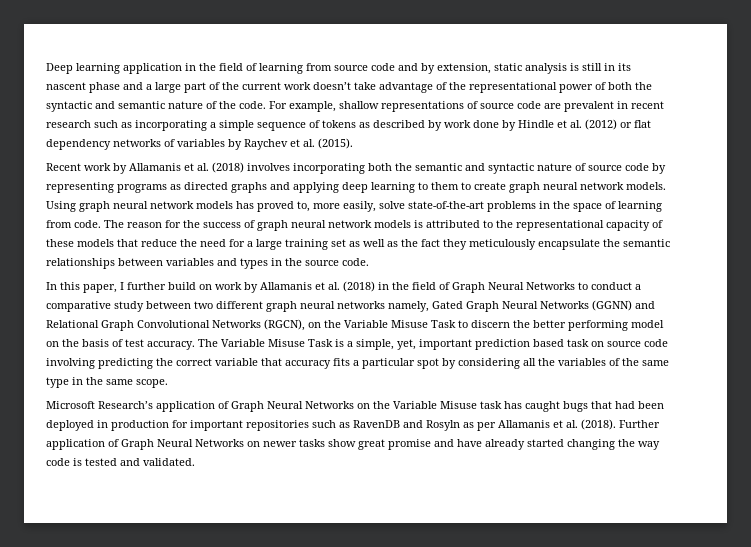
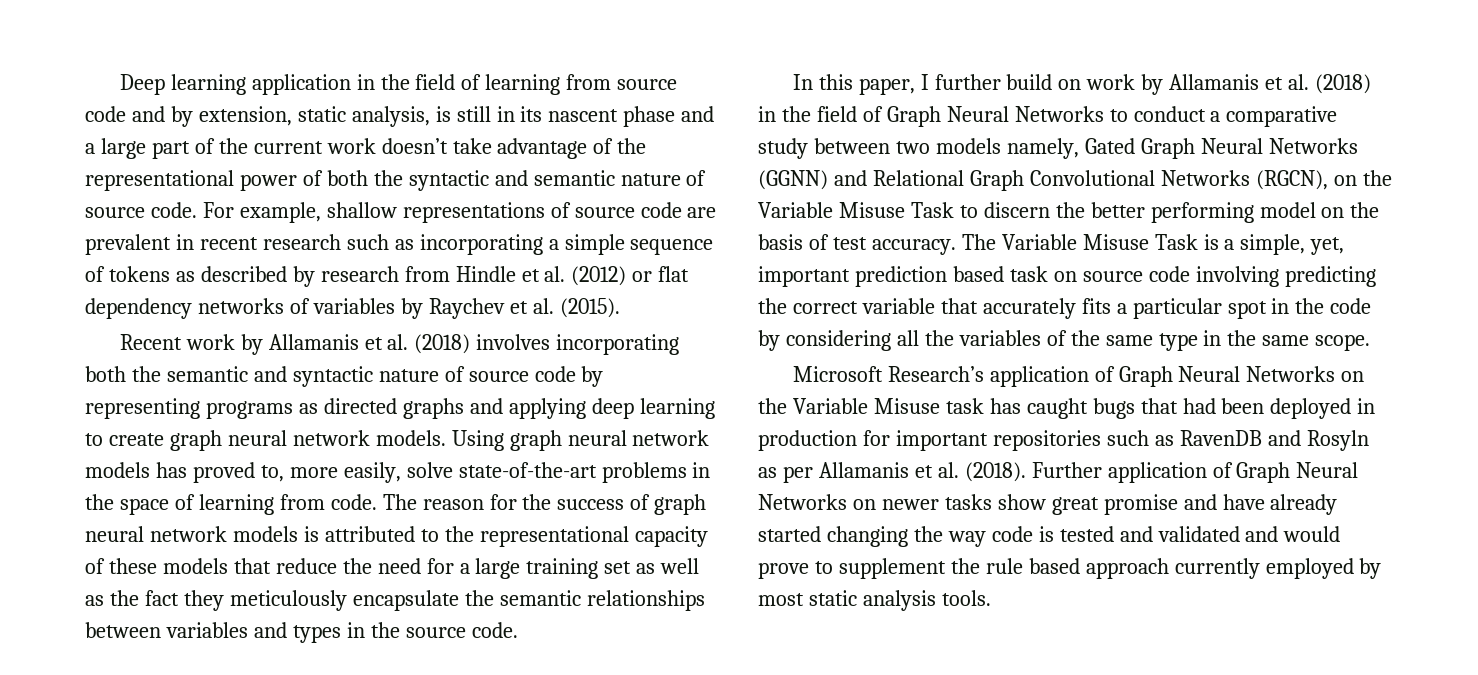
- Deep learning application in the field of learning from source code and by extension, static analysis is still in its nascent phase and a large part of the current work doesn’t take advantage of the representational power of both the syntactic and semantic nature of the code.
+ Deep learning application in the field of learning from source code and by extension, static analysis, is still in its nascent phase and a large part of the current work doesn’t take advantage of the representational power of both the syntactic and semantic nature of source code.
- For example, shallow representations of source code are prevalent in recent research such as incorporating a simple sequence of tokens as described by work done by Hindle et al. (2012) or flat dependency networks of variables by Raychev et al. (2015).
+ For example, shallow representations of source code are prevalent in recent research such as incorporating a simple sequence of tokens as described by research from Hindle et al. (2012) or flat dependency networks of variables by Raychev et al. (2015).
- Recent work by Allamanis et al. (2018) involves incorporating both the semantic and syntactic nature of source code by representing programs as directed graphs and applying deep learning to them to create graph neural network models.
+ Recent work by Allamanis et al. (2018) involves incorporating both the semantic and syntactic nature of source code by representing programs as directed graphs and applying deep learning to create graph neural network models.
- In this paper, I further build on work by Allamanis et al. (2018) in the field of Graph Neural Networks to conduct a comparative study between two different graph neural networks namely, Gated Graph Neural Networks (GGNN) and Relational Graph Convolutional Networks (RGCN), on the Variable Misuse Task to discern the better performing model on the basis of test accuracy.
+ In this paper, I further build on work by Allamanis et al. (2018) in the field of Graph Neural Networks to conduct a comparative study between two models namely, Gated Graph Neural Networks (GGNN) and Relational Graph Convolutional Networks (RGCN), on the Variable Misuse Task to discern the better performing model on the basis of test accuracy.
- The Variable Misuse Task is a simple, yet, important prediction based task on source code involving predicting the correct variable that accuracy fits a particular spot by considering all the variables of the same type in the same scope.
+ The Variable Misuse Task is a simple, yet, important prediction based task on source code involving predicting the correct variable that accurately fits a particular spot in the code by considering all the variables of the same type in the same scope.
- Further application of Graph Neural Networks on newer tasks show great promise and have already started changing the way code is tested and validated.
+ Further application of Graph Neural Networks on newer tasks show great promise and have already started changing the way code is tested and validated and would prove to supplement the rule based approach currently employed by most static analysis tools.

